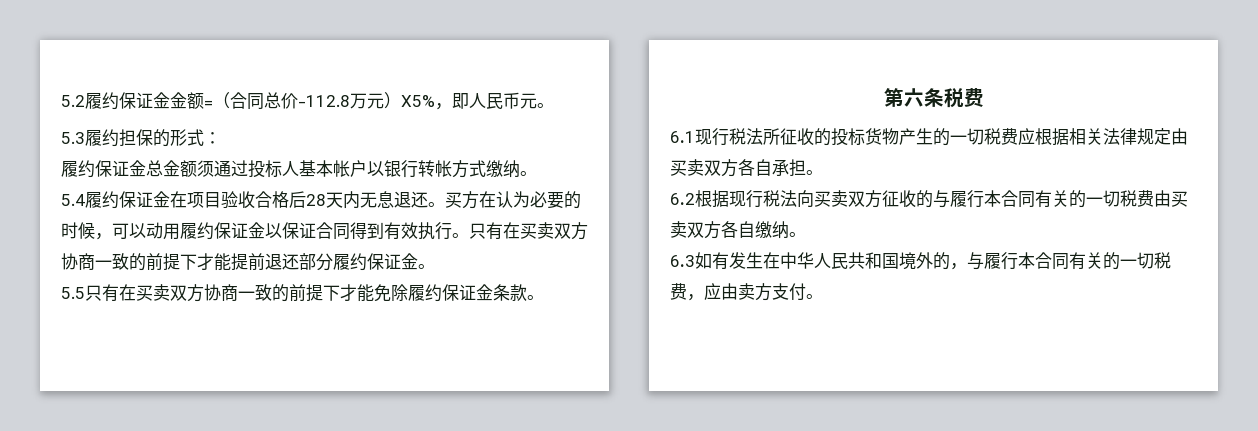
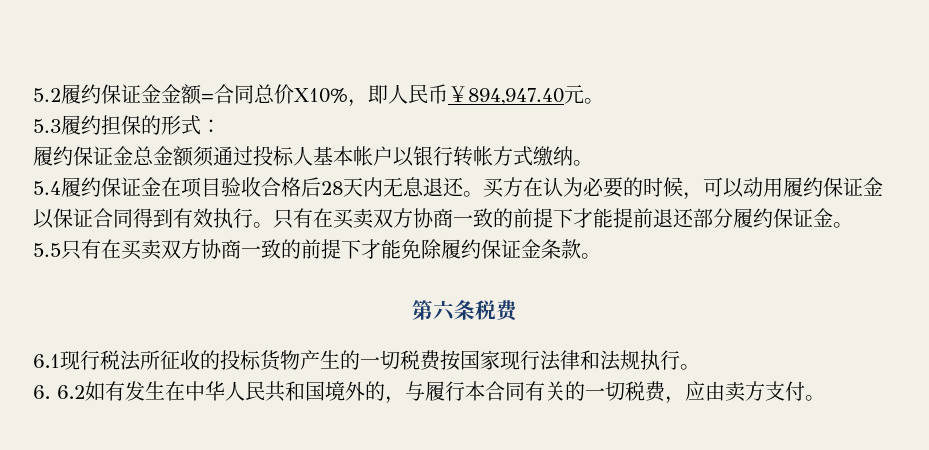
- 5.2履约保证金金额=（合同总价-112.8万元）X5%，即人民币元。
+ 5.2履约保证金金额=合同总价X10%，即人民币￥894,947.40元。
- 6.1现行税法所征收的投标货物产生的一切税费应根据相关法律规定由买卖双方各自承担。
- 6.2根据现行税法向买卖双方征收的与履行本合同有关的一切税费由买卖双方各自缴纳。
- 6.3如有发生在中华人民共和国境外的，与履行本合同有关的一切税费，应由卖方支付。
+ 6.1现行税法所征收的投标货物产生的一切税费按国家现行法律和法规执行。
+ 6. 6.2如有发生在中华人民共和国境外的，与履行本合同有关的一切税费，应由卖方支付。

